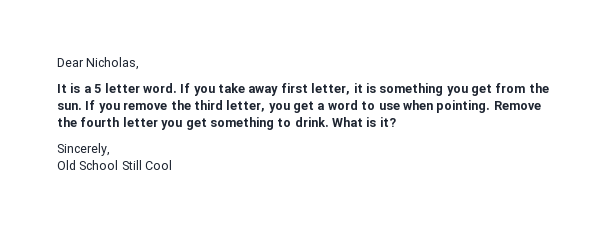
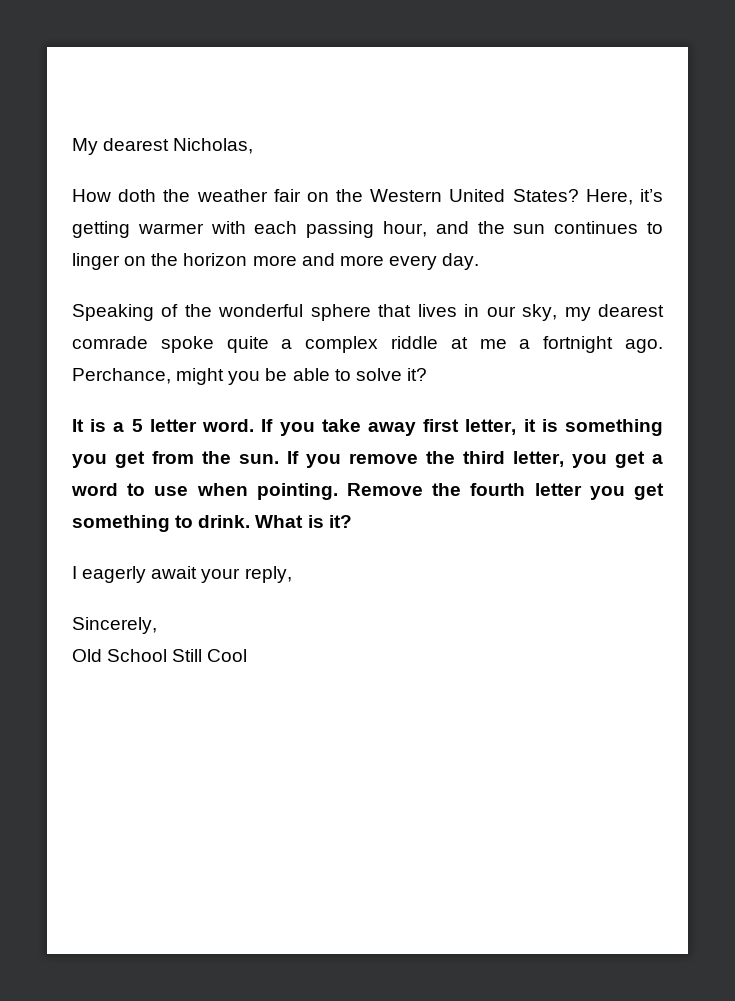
- Dear Nicholas,
+ My dearest Nicholas,
+ How doth the weather fair on the Western United States? Here, it’s getting warmer with each passing hour, and the sun continues to linger on the horizon more and more every day.
+ Speaking of the wonderful sphere that lives in our sky, my dearest comrade spoke quite a complex riddle at me a fortnight ago. Perchance, might you be able to solve it?
+ I eagerly await your reply,

